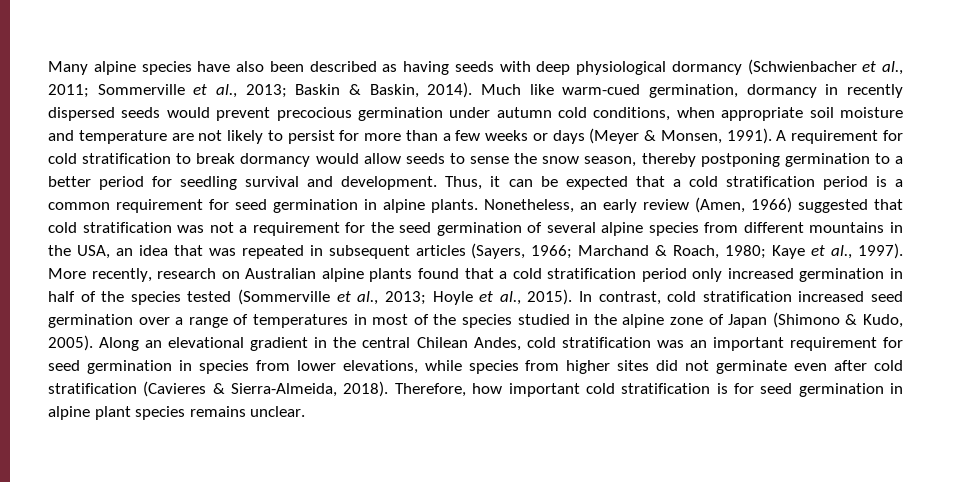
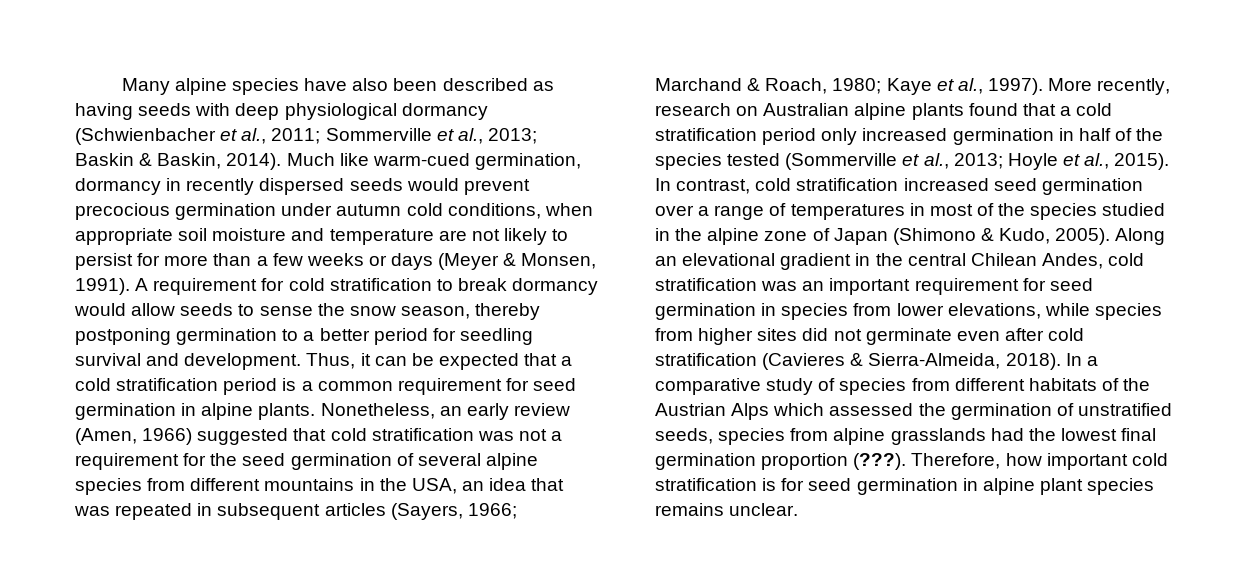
+ In a comparative study of species from different habitats of the Austrian Alps which assessed the germination of unstratified seeds, species from alpine grasslands had the lowest final germination proportion (???).

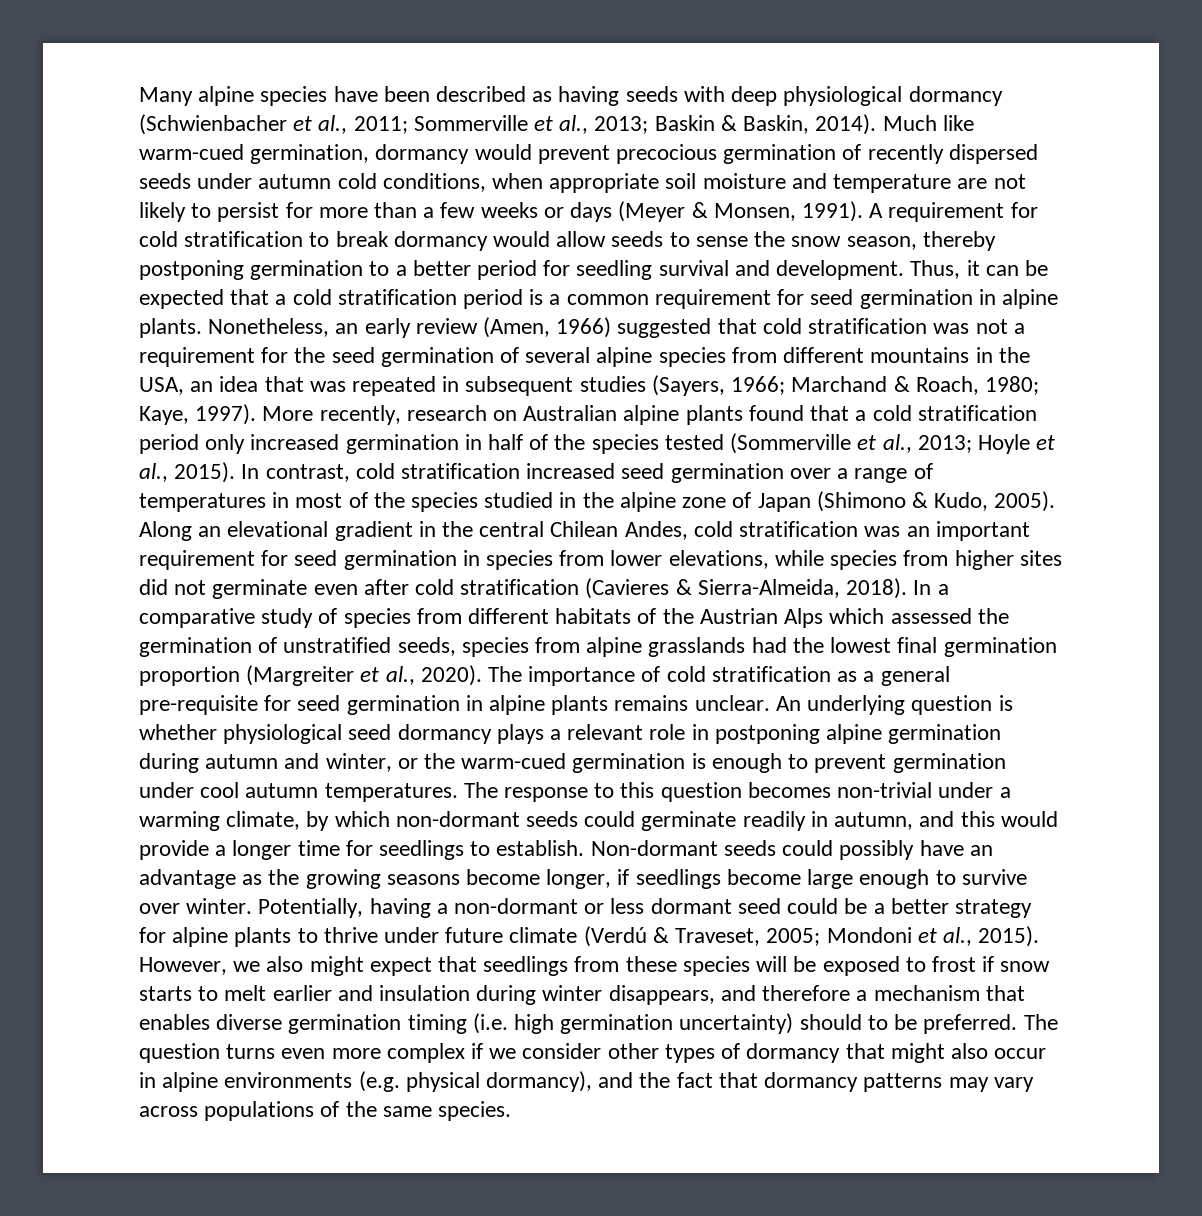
- Many alpine species have also been described as having seeds with deep physiological dormancy (Schwienbacher et al., 2011; Sommerville et al., 2013; Baskin & Baskin, 2014).
+ Many alpine species have been described as having seeds with deep physiological dormancy (Schwienbacher et al., 2011; Sommerville et al., 2013; Baskin & Baskin, 2014).
- Much like warm-cued germination, dormancy in recently dispersed seeds would prevent precocious germination under autumn cold conditions, when appropriate soil moisture and temperature are not likely to persist for more than a few weeks or days (Meyer & Monsen, 1991).
+ Much like warm-cued germination, dormancy would prevent precocious germination of recently dispersed seeds under autumn cold conditions, when appropriate soil moisture and temperature are not likely to persist for more than a few weeks or days (Meyer & Monsen, 1991).
- Nonetheless, an early review (Amen, 1966) suggested that cold stratification was not a requirement for the seed germination of several alpine species from different mountains in the USA, an idea that was repeated in subsequent articles (Sayers, 1966; Marchand & Roach, 1980; Kaye et al., 1997).
+ Nonetheless, an early review (Amen, 1966) suggested that cold stratification was not a requirement for the seed germination of several alpine species from different mountains in the USA, an idea that was repeated in subsequent studies (Sayers, 1966; Marchand & Roach, 1980; Kaye, 1997).
- In a comparative study of species from different habitats of the Austrian Alps which assessed the germination of unstratified seeds, species from alpine grasslands had the lowest final germination proportion (???). Therefore, how important cold stratification is for seed germination in alpine plant species remains unclear.
+ In a comparative study of species from different habitats of the Austrian Alps which assessed the germination of unstratified seeds, species from alpine grasslands had the lowest final germination proportion (Margreiter et al., 2020). The importance of cold stratification as a general pre-requisite for seed germination in alpine plants remains unclear. An underlying question is whether physiological seed dormancy plays a relevant role in postponing alpine germination during autumn and winter, or the warm-cued germination is enough to prevent germination under cool autumn temperatures. The response to this question becomes non-trivial under a warming climate, by which non-dormant seeds could germinate readily in autumn, and this would provide a longer time for seedlings to establish. Non-dormant seeds could possibly have an advantage as the growing seasons become longer, if seedlings become large enough to survive over winter. Potentially, having a non-dormant or less dormant seed could be a better strategy for alpine plants to thrive under future climate (Verdú & Traveset, 2005; Mondoni et al., 2015). However, we also might expect that seedlings from these species will be exposed to frost if snow starts to melt earlier and insulation during winter disappears, and therefore a mechanism that enables diverse germination timing (i.e. high germination uncertainty) should to be preferred. The question turns even more complex if we consider other types of dormancy that might also occur in alpine environments (e.g. physical dormancy), and the fact that dormancy patterns may vary across populations of the same species.

